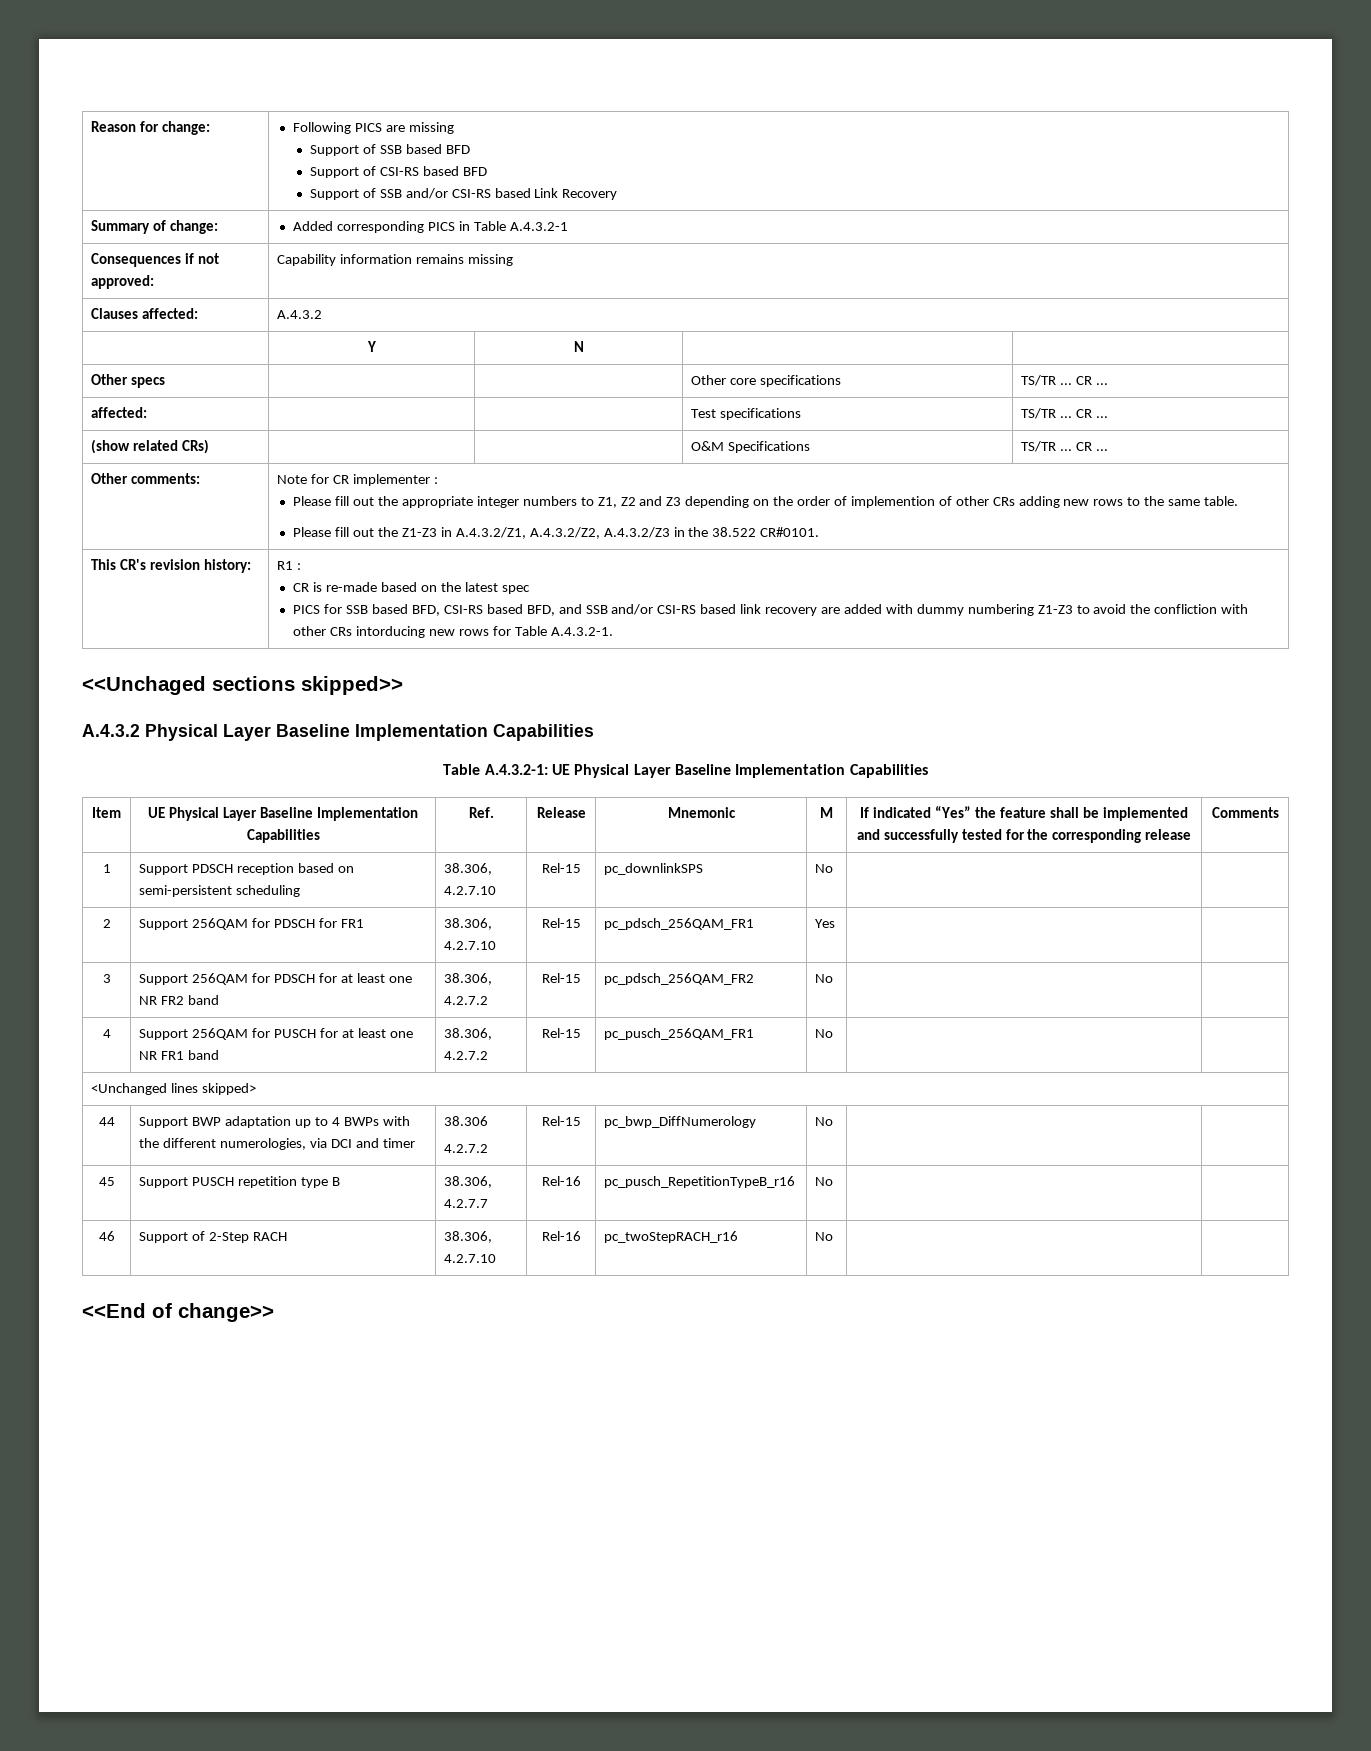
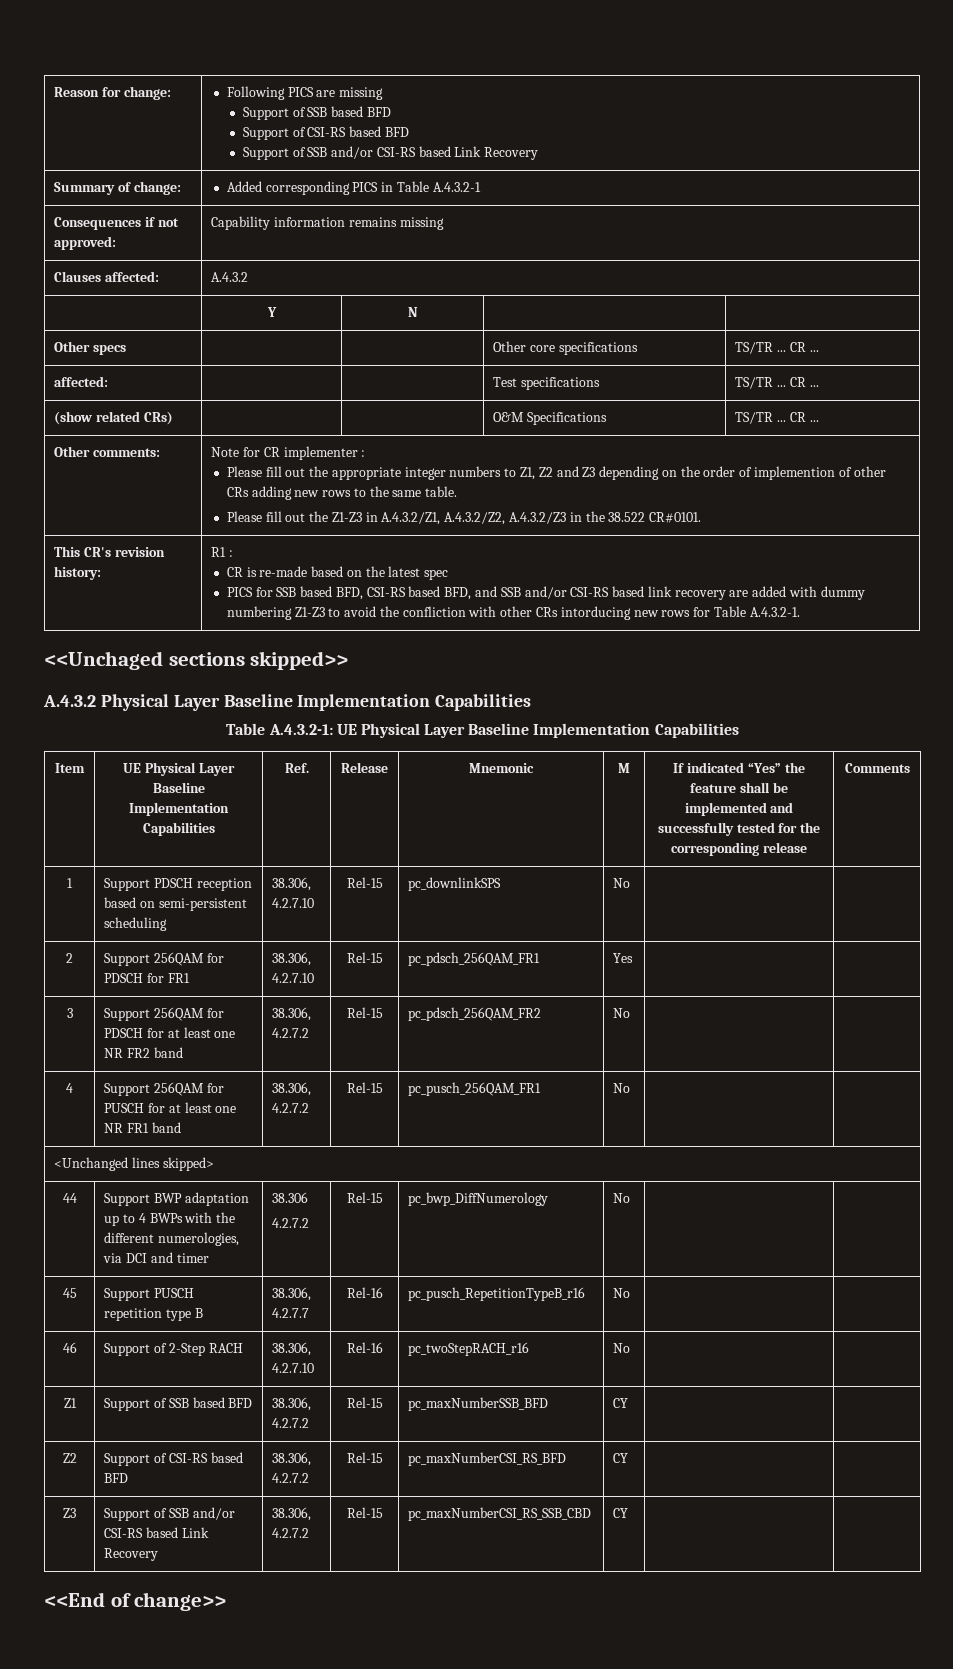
+ Z1 | Support of SSB based BFD | 38.306, 4.2.7.2 | Rel-15 | pc_maxNumberSSB_BFD | CY | |
+ Z2 | Support of CSI-RS based BFD | 38.306, 4.2.7.2 | Rel-15 | pc_maxNumberCSI_RS_BFD | CY | |
+ Z3 | Support of SSB and/or CSI-RS based Link Recovery | 38.306, 4.2.7.2 | Rel-15 | pc_maxNumberCSI_RS_SSB_CBD | CY | |

